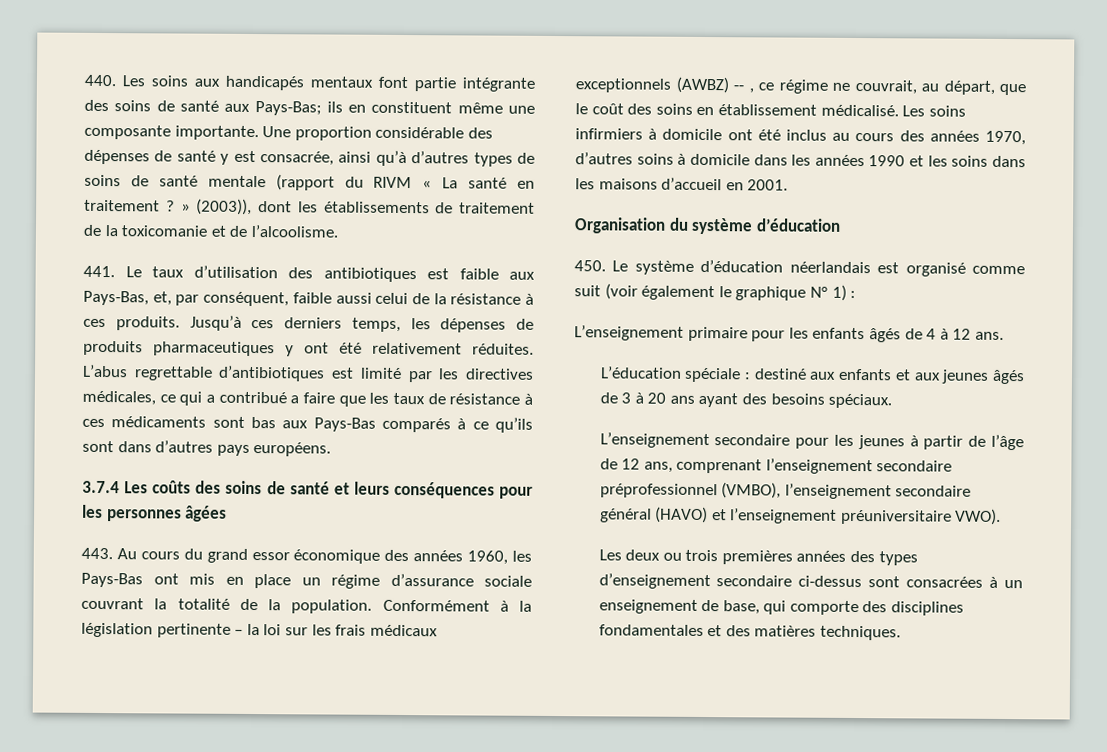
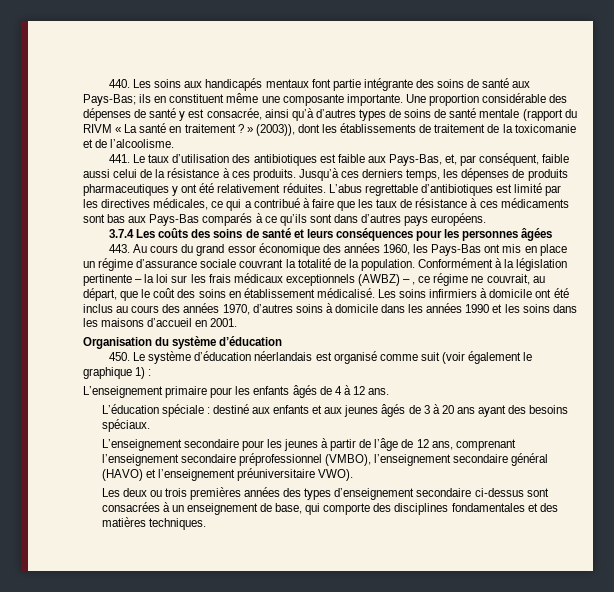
- L’abus regrettable d’antibiotiques est limité par les directives médicales, ce qui a contribué a faire que les taux de résistance à ces médicaments sont bas aux Pays-Bas comparés à ce qu’ils sont dans d’autres pays européens.
+ L’abus regrettable d’antibiotiques est limité par les directives médicales, ce qui a contribué à faire que les taux de résistance à ces médicaments sont bas aux Pays-Bas comparés à ce qu’ils sont dans d’autres pays européens.
- Conformément à la législation pertinente – la loi sur les frais médicaux exceptionnels (AWBZ) -- , ce régime ne couvrait, au départ, que le coût des soins en établissement médicalisé.
+ Conformément à la législation pertinente – la loi sur les frais médicaux exceptionnels (AWBZ) – , ce régime ne couvrait, au départ, que le coût des soins en établissement médicalisé.
- 450. Le système d’éducation néerlandais est organisé comme suit (voir également le graphique N° 1) :
+ 450. Le système d’éducation néerlandais est organisé comme suit (voir également le graphique 1) :

